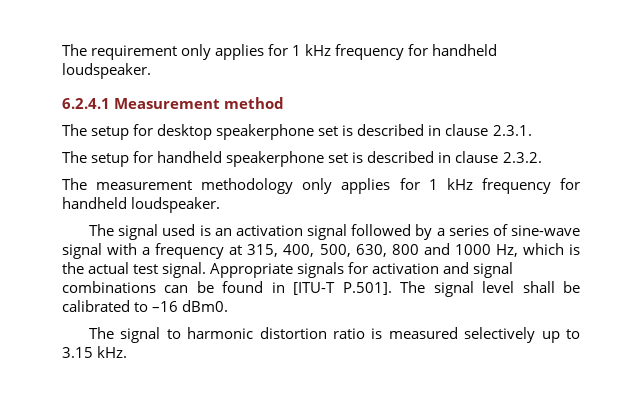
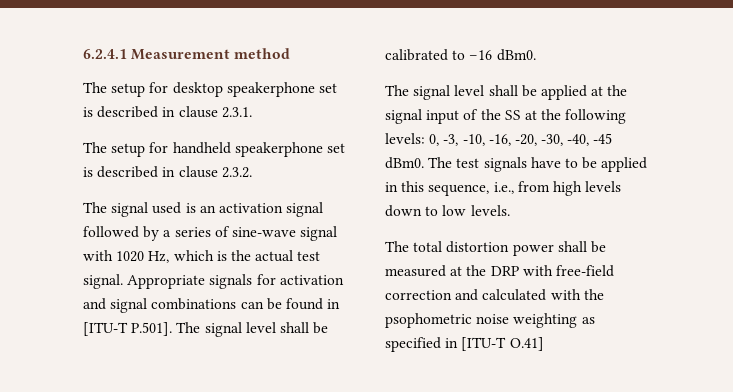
- The requirement only applies for 1 kHz frequency for handheld loudspeaker.
- The measurement methodology only applies for 1 kHz frequency for handheld loudspeaker.
- The signal used is an activation signal followed by a series of sine-wave signal with a frequency at 315, 400, 500, 630, 800 and 1000 Hz, which is the actual test signal.
+ The signal used is an activation signal followed by a series of sine-wave signal with 1020 Hz, which is the actual test signal.
- The signal to harmonic distortion ratio is measured selectively up to 3.15 kHz.
+ The signal level shall be applied at the signal input of the SS at the following levels: 0, -3, -10, -16, -20, -30, -40, -45 dBm0. The test signals have to be applied in this sequence, i.e., from high levels down to low levels.
+ The total distortion power shall be measured at the DRP with free-field correction and calculated with the psophometric noise weighting as specified in [ITU-T O.41]

